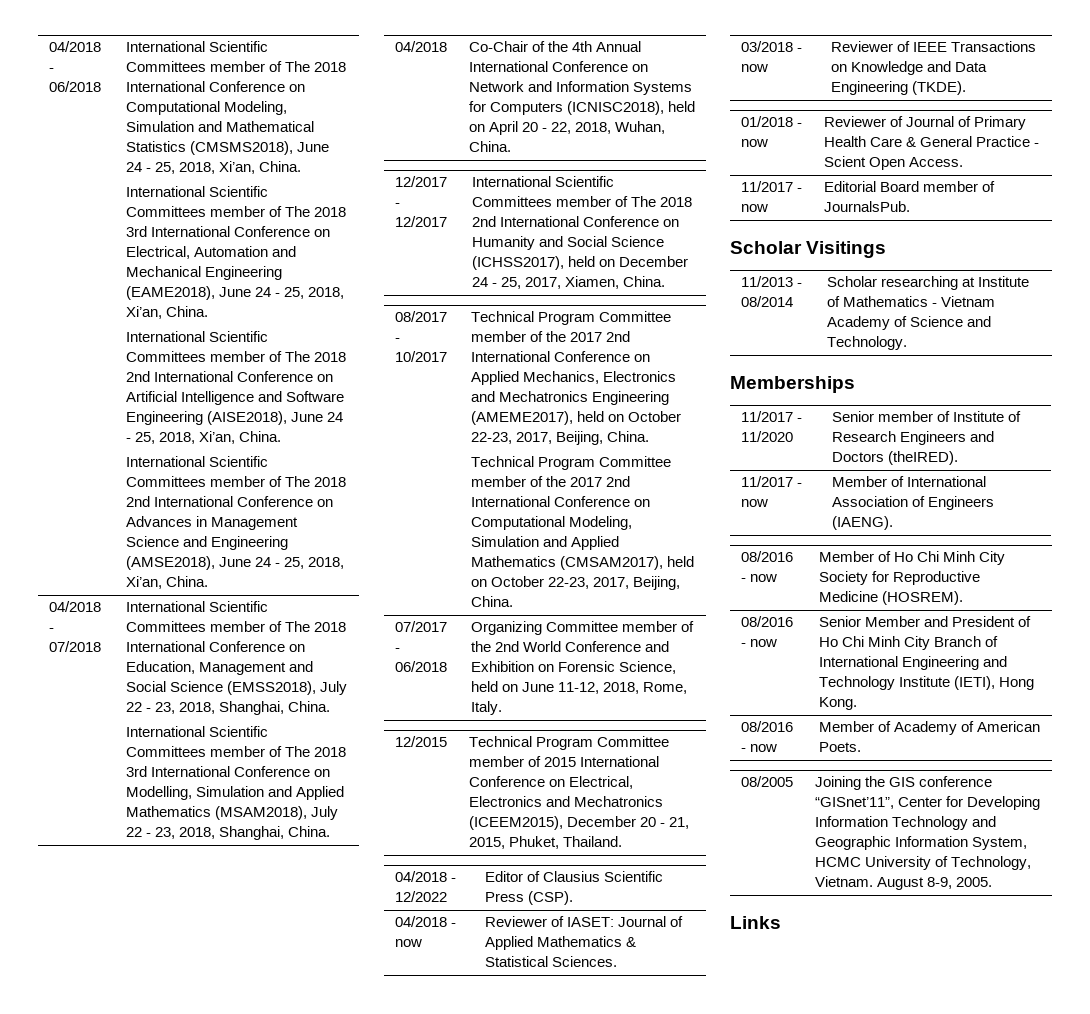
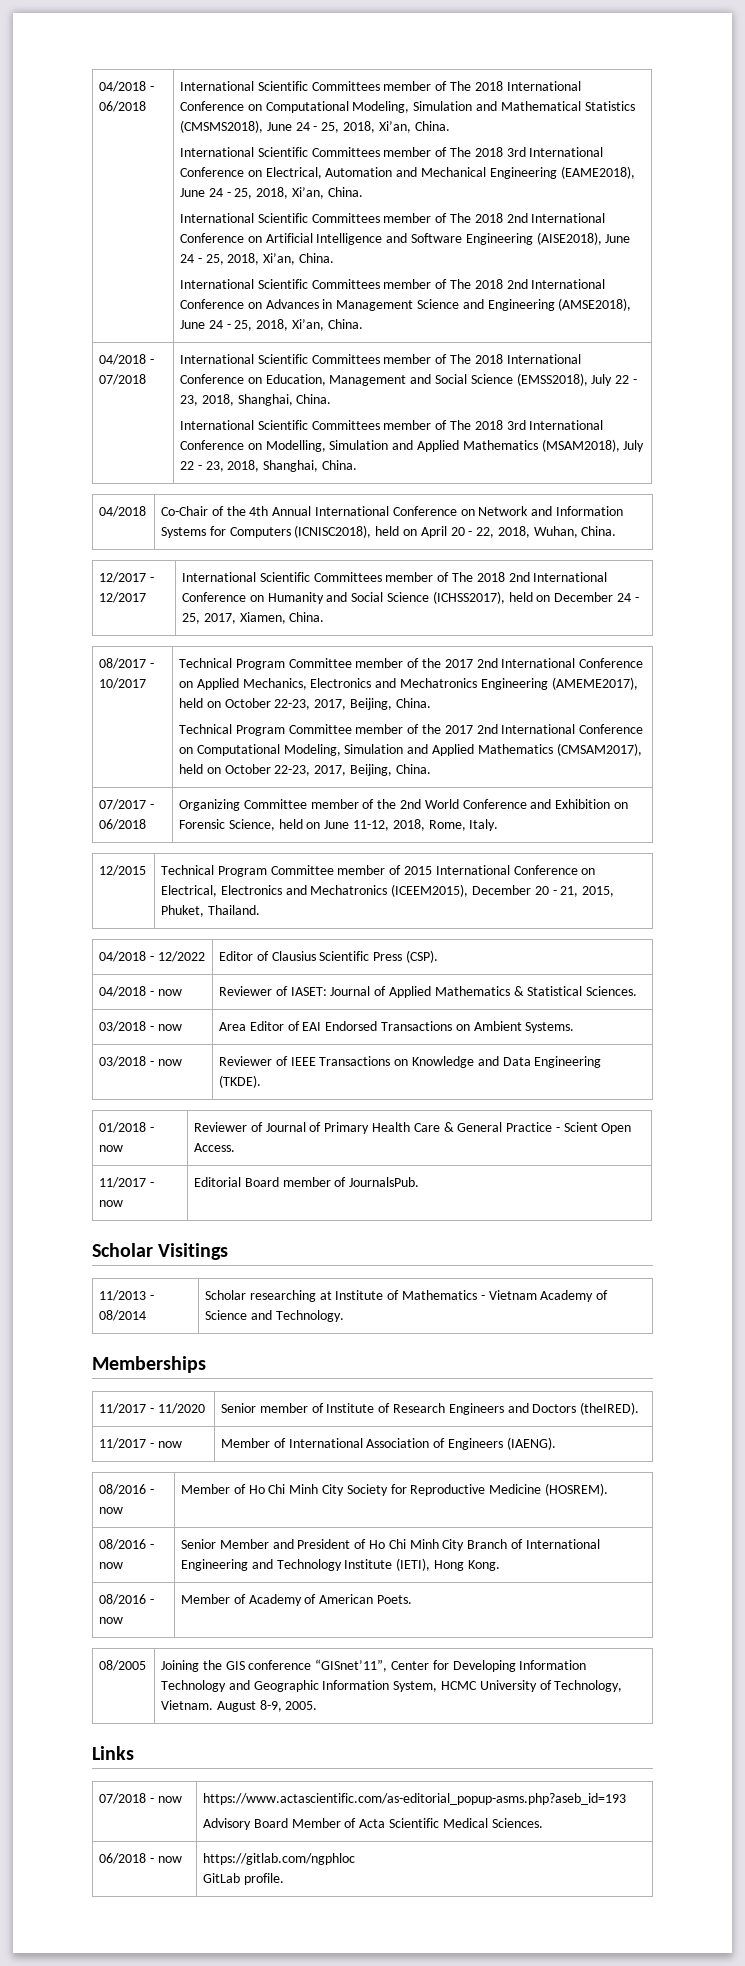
+ 03/2018 - now | Area Editor of EAI Endorsed Transactions on Ambient Systems.
+ 07/2018 - now | https://www.actascientific.com/as-editorial_popup-asms.php?aseb_id=193
+ Advisory Board Member of Acta Scientific Medical Sciences.
+ 06/2018 - now | https://gitlab.com/ngphloc
+ GitLab profile.

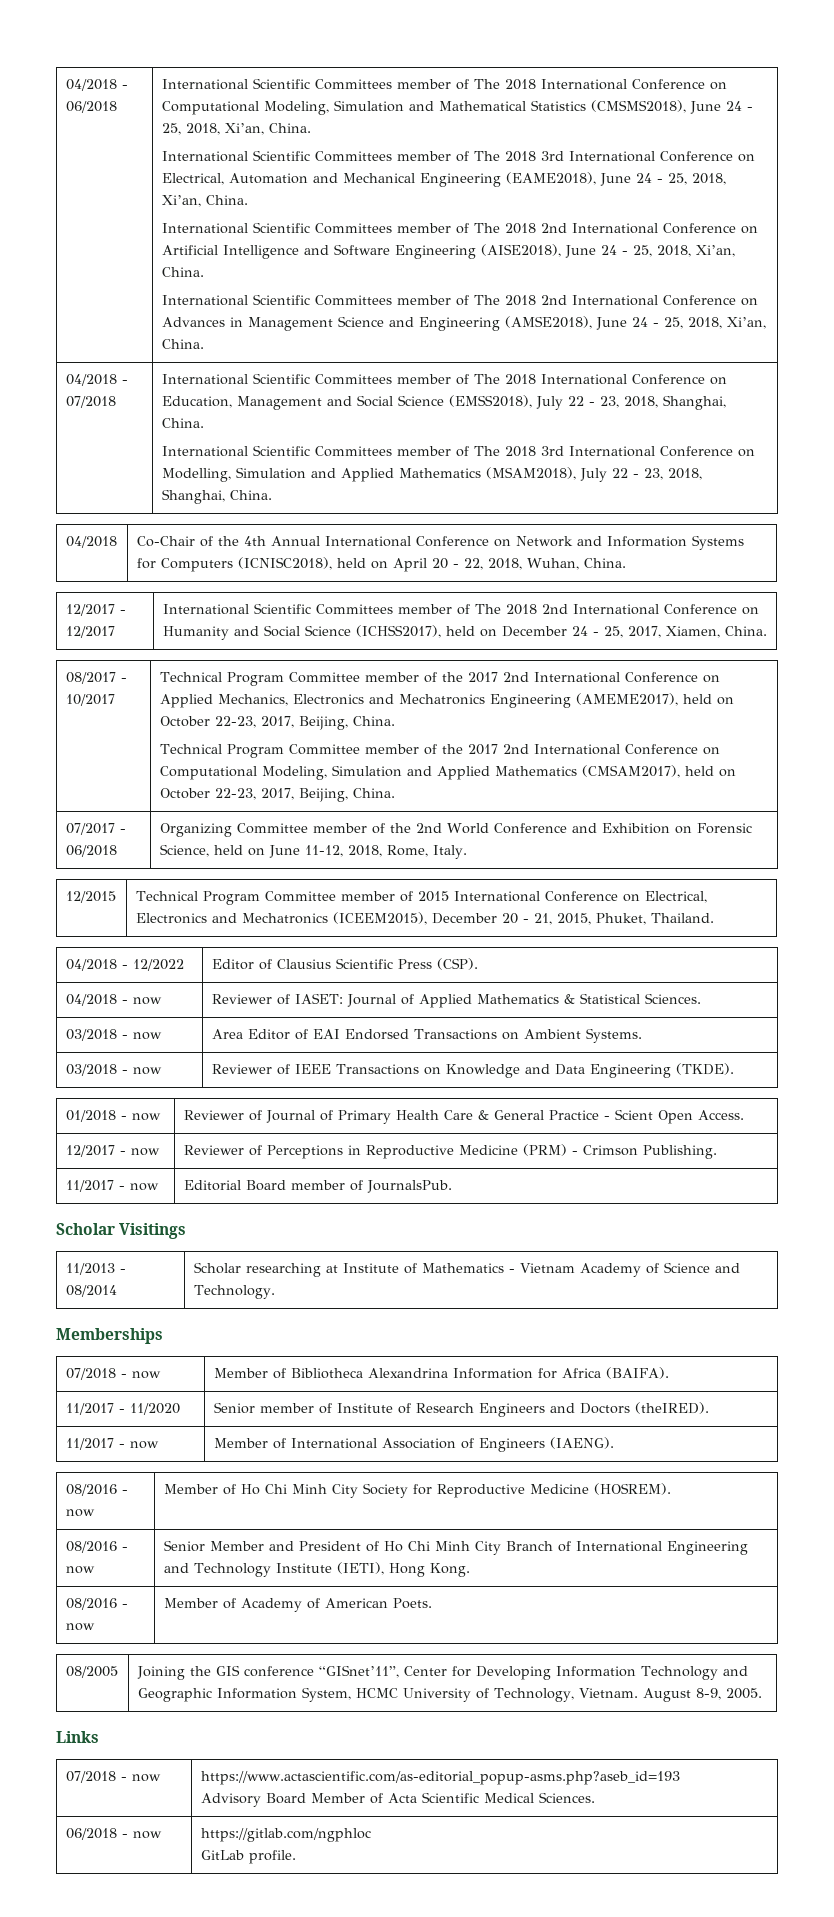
+ 12/2017 - now | Reviewer of Perceptions in Reproductive Medicine (PRM) - Crimson Publishing.
+ 07/2018 - now | Member of Bibliotheca Alexandrina Information for Africa (BAIFA).

